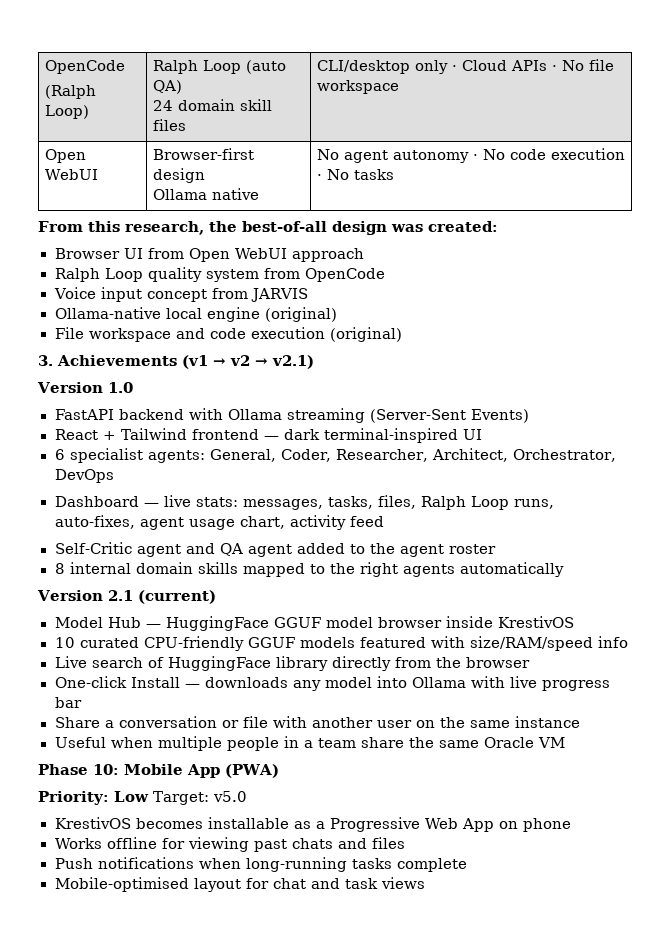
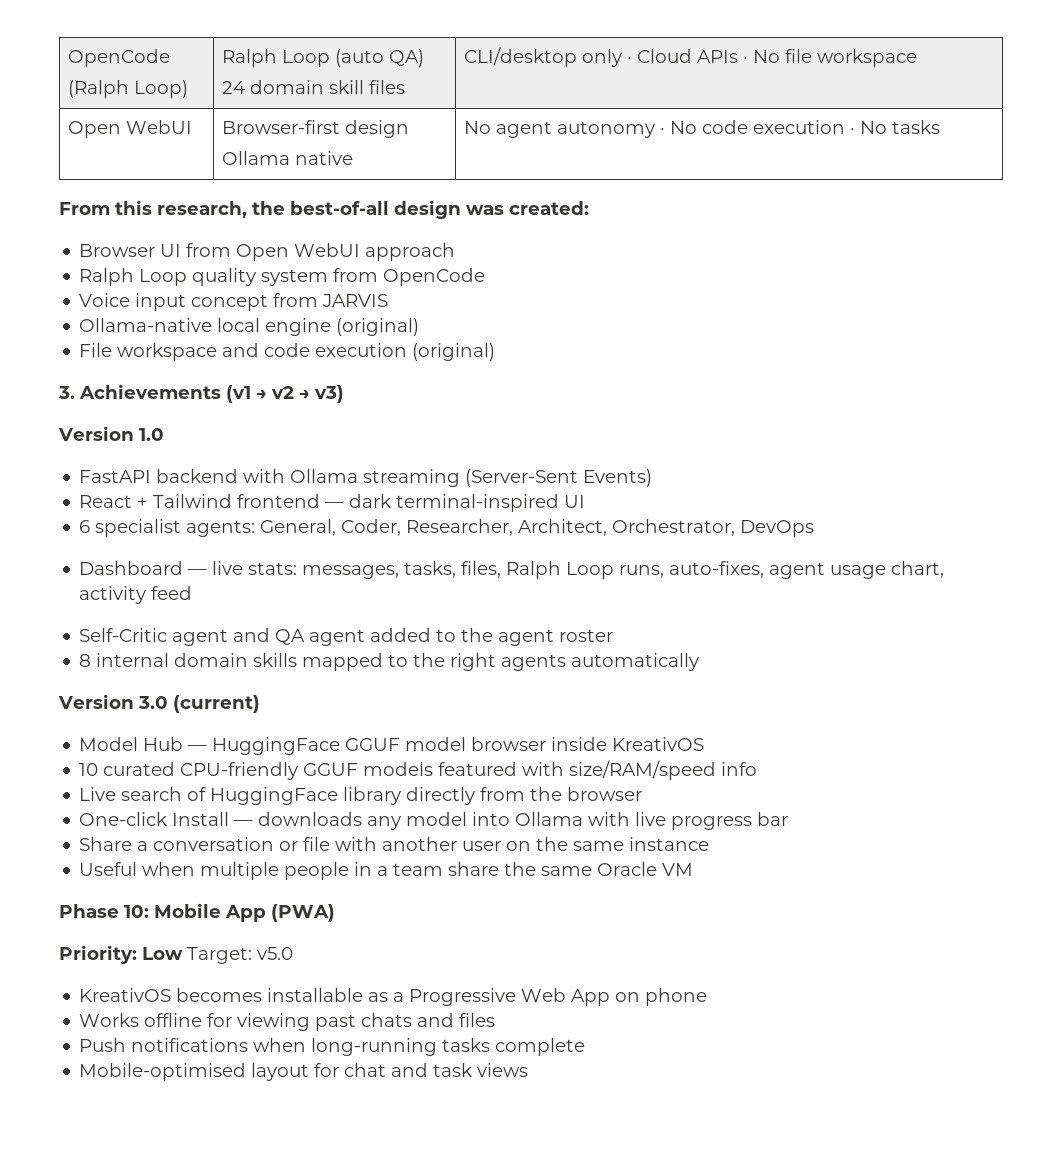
- 3. Achievements (v1 → v2 → v2.1)
+ 3. Achievements (v1 → v2 → v3)
- Version 2.1 (current)
+ Version 3.0 (current)
- Model Hub — HuggingFace GGUF model browser inside KrestivOS
+ Model Hub — HuggingFace GGUF model browser inside KreativOS
- KrestivOS becomes installable as a Progressive Web App on phone
+ KreativOS becomes installable as a Progressive Web App on phone

